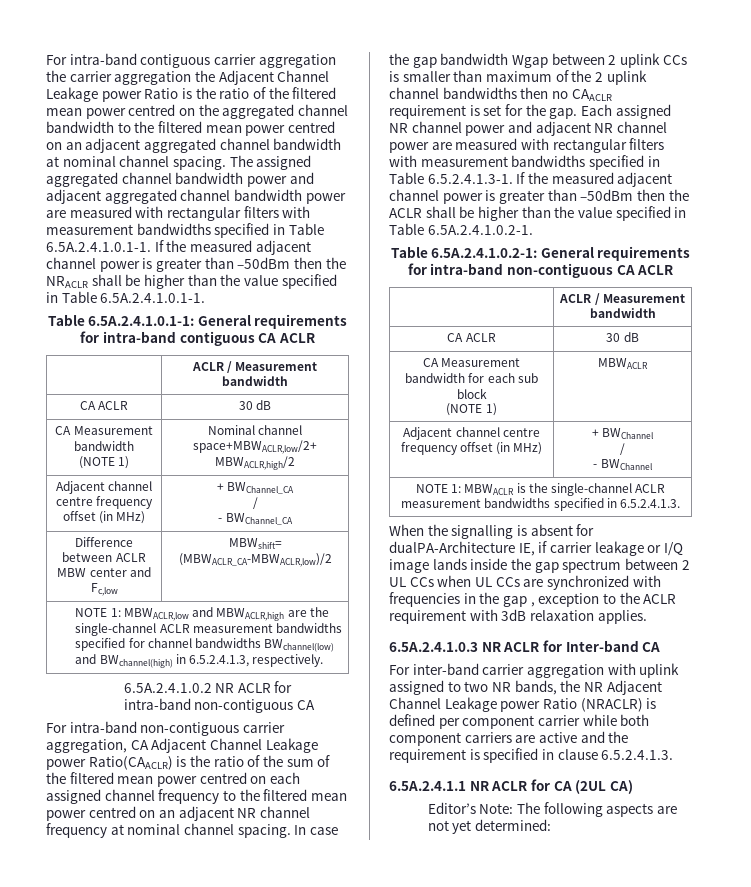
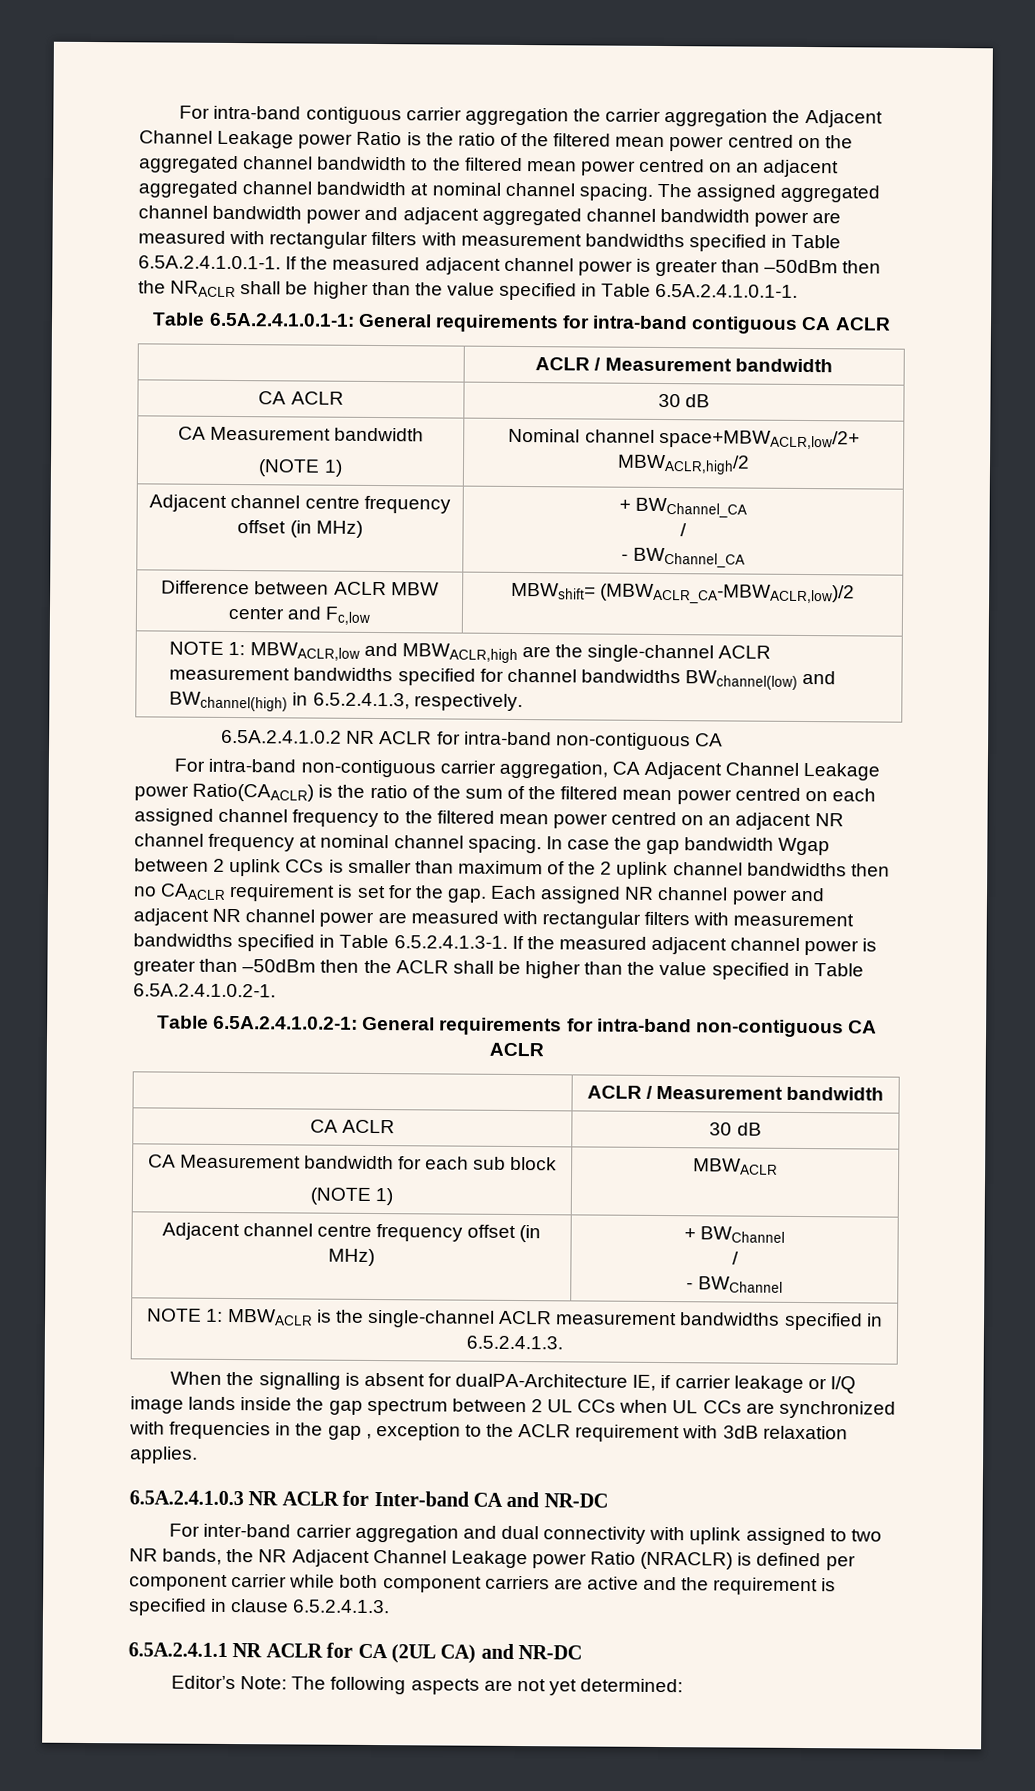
- 6.5A.2.4.1.0.3 NR ACLR for Inter-band CA
+ 6.5A.2.4.1.0.3 NR ACLR for Inter-band CA and NR-DC
- For inter-band carrier aggregation with uplink assigned to two NR bands, the NR Adjacent Channel Leakage power Ratio (NRACLR) is defined per component carrier while both component carriers are active and the requirement is specified in clause 6.5.2.4.1.3.
+ For inter-band carrier aggregation and dual connectivity with uplink assigned to two NR bands, the NR Adjacent Channel Leakage power Ratio (NRACLR) is defined per component carrier while both component carriers are active and the requirement is specified in clause 6.5.2.4.1.3.
- 6.5A.2.4.1.1 NR ACLR for CA (2UL CA)
+ 6.5A.2.4.1.1 NR ACLR for CA (2UL CA) and NR-DC

